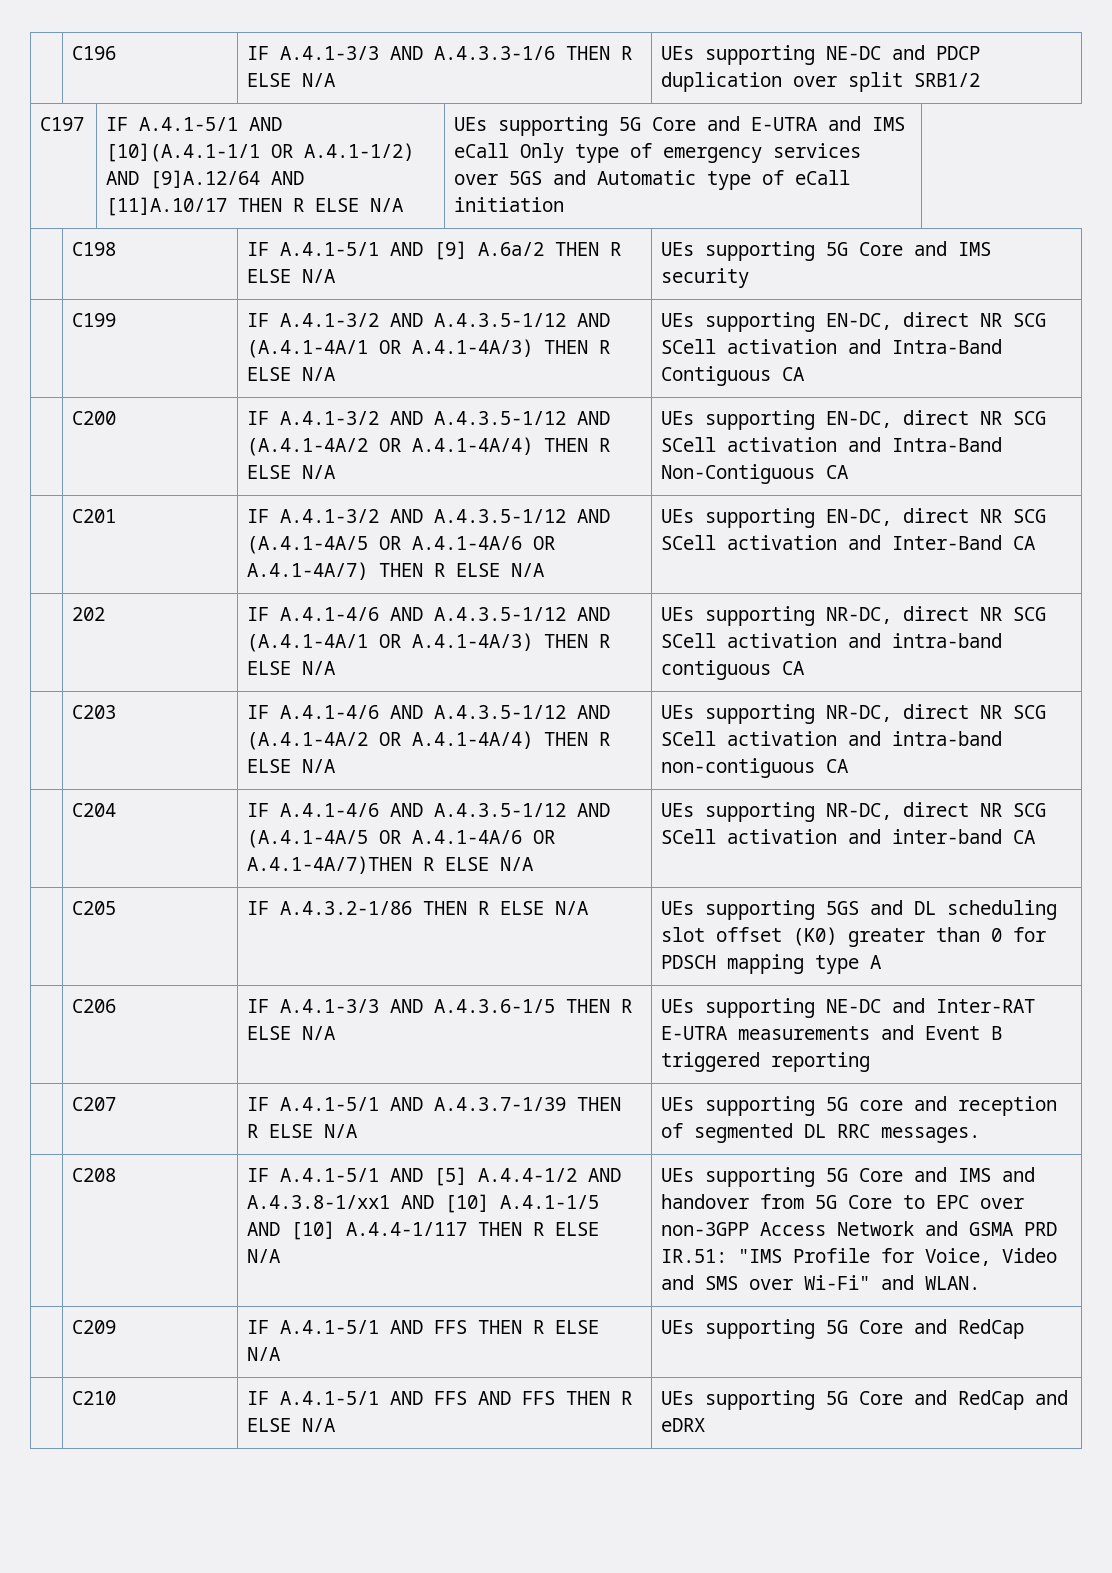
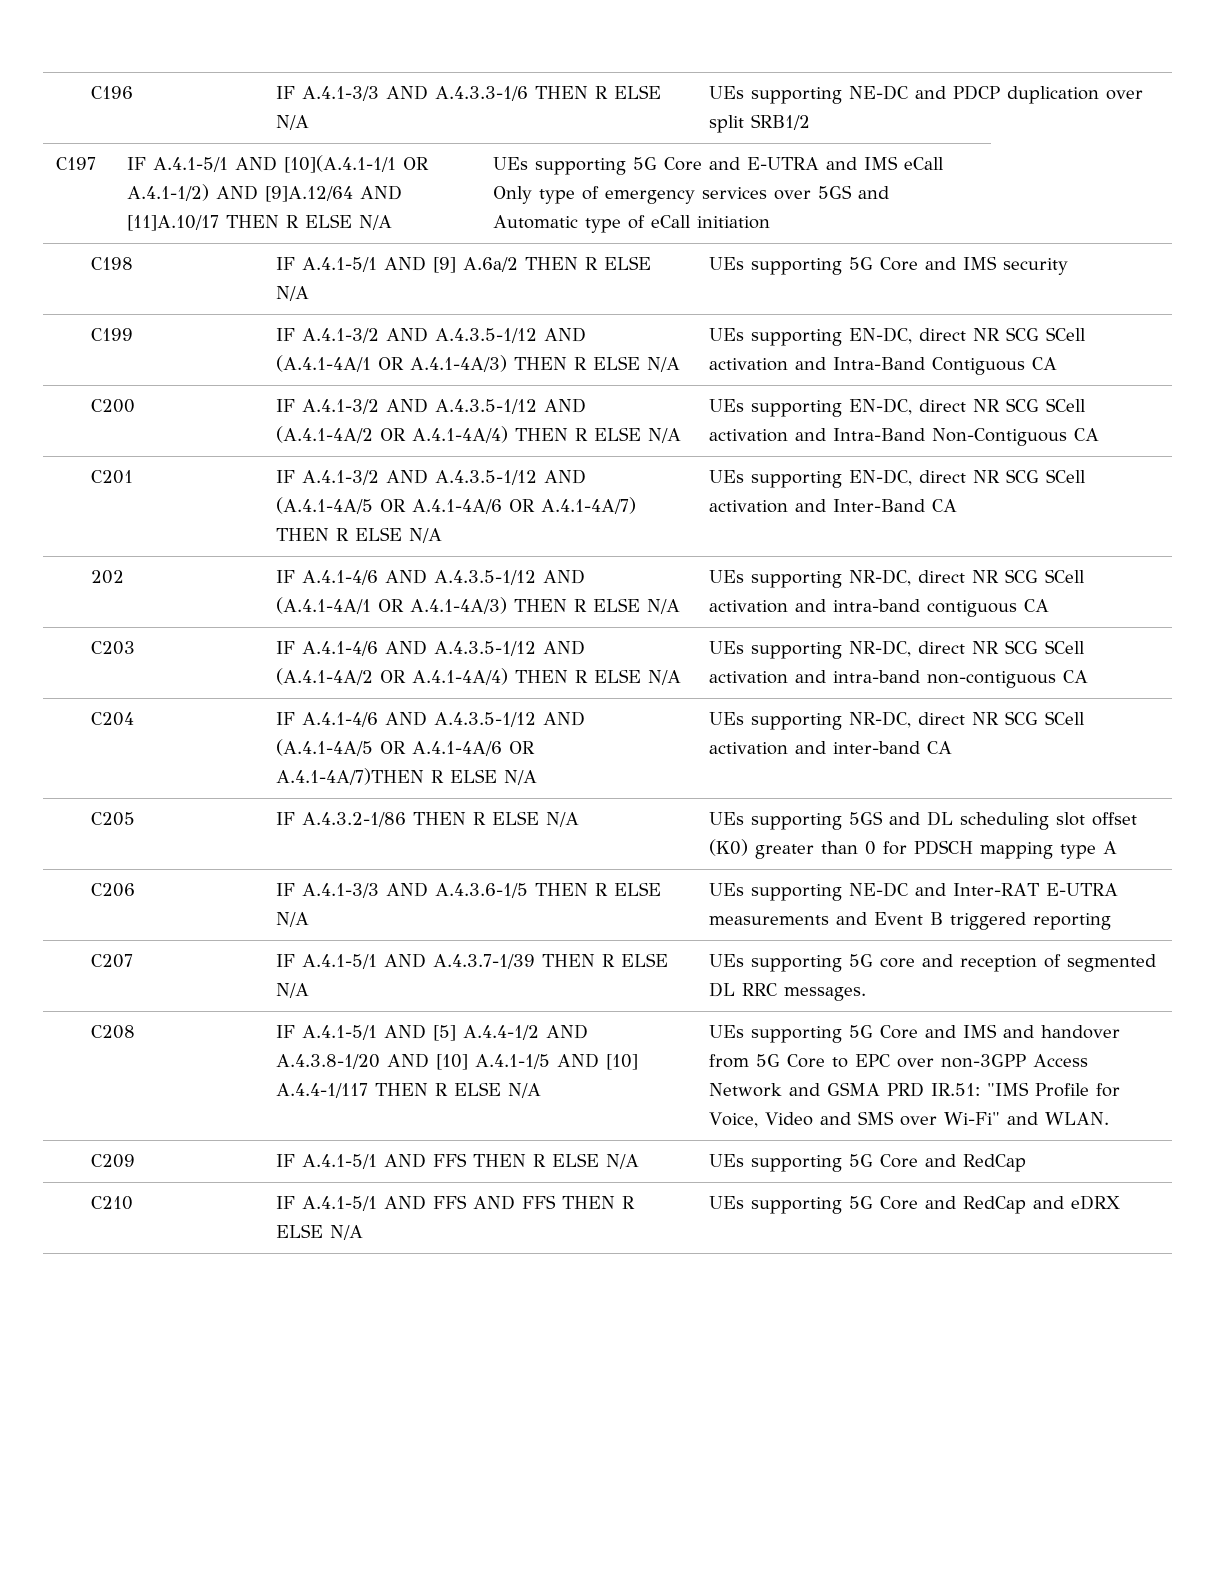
- IF A.4.1-5/1 AND [5] A.4.4-1/2 AND A.4.3.8-1/xx1 AND [10] A.4.1-1/5 AND [10] A.4.4-1/117 THEN R ELSE N/A
+ IF A.4.1-5/1 AND [5] A.4.4-1/2 AND A.4.3.8-1/20 AND [10] A.4.1-1/5 AND [10] A.4.4-1/117 THEN R ELSE N/A

